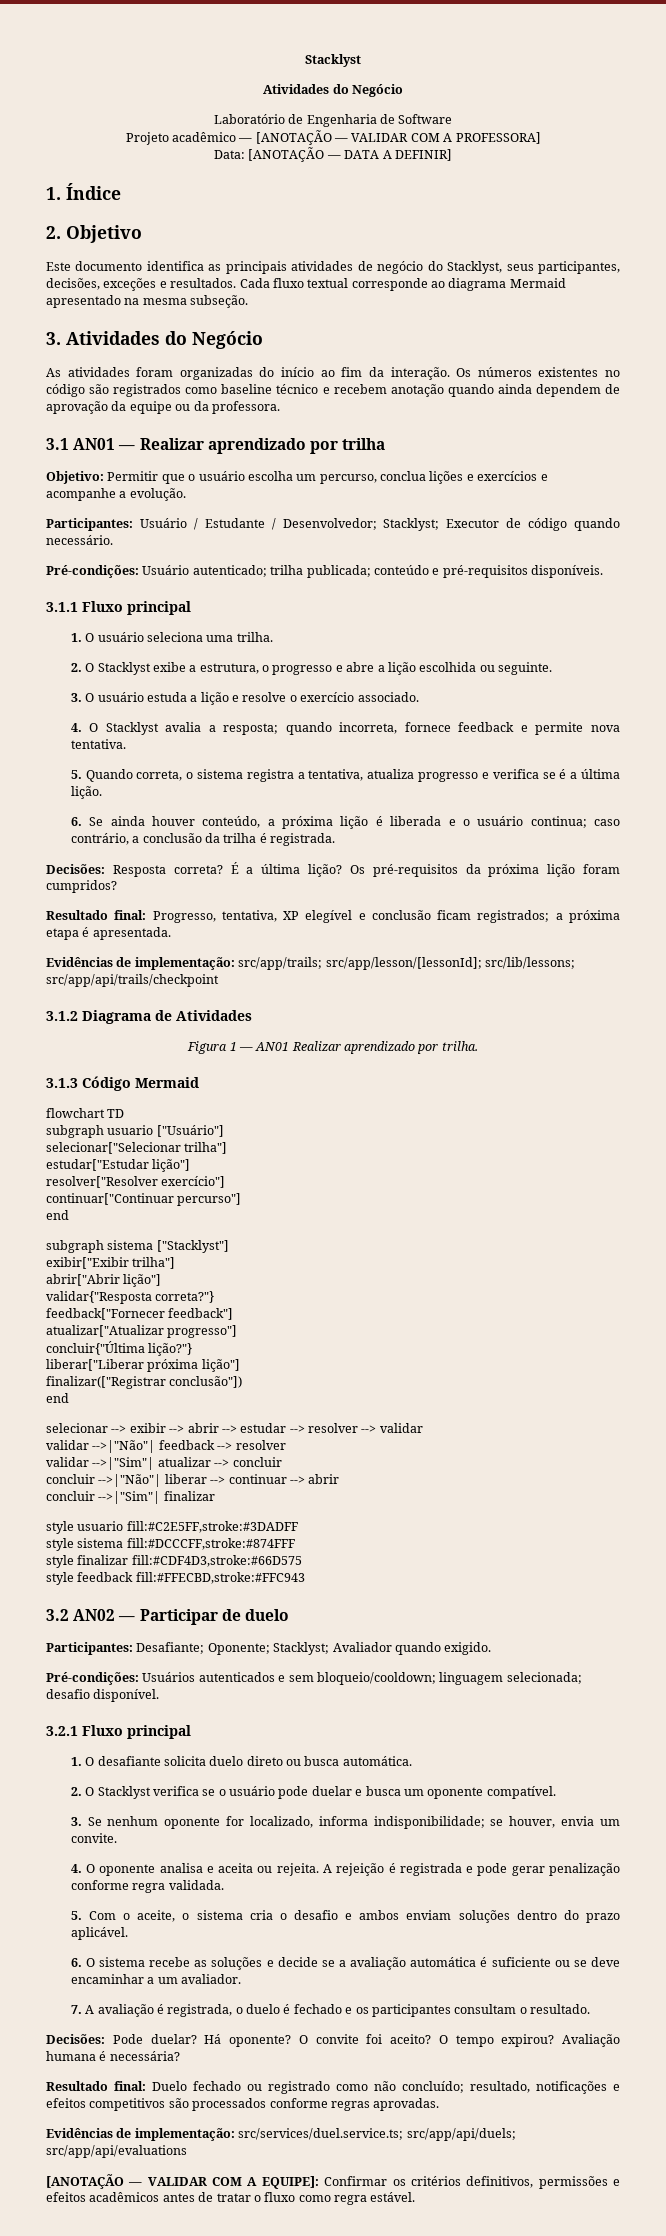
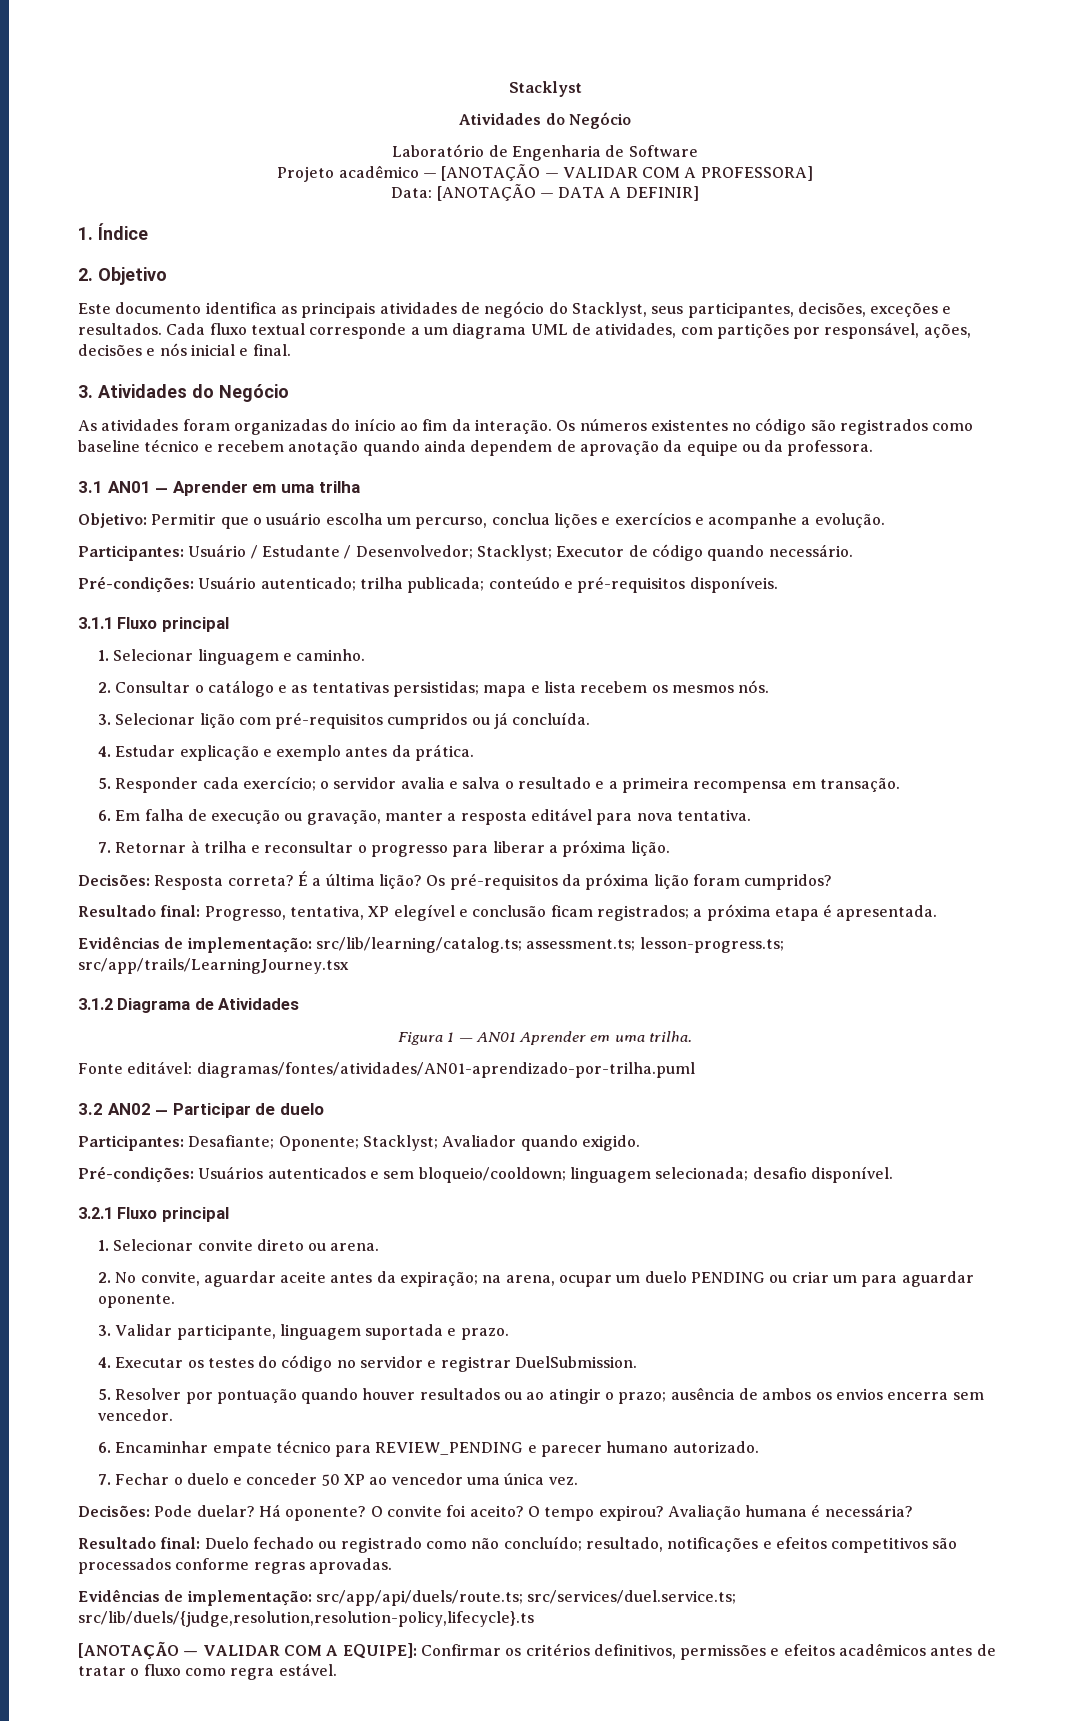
- Cada fluxo textual corresponde ao diagrama Mermaid apresentado na mesma subseção.
+ Cada fluxo textual corresponde a um diagrama UML de atividades, com partições por responsável, ações, decisões e nós inicial e final.
- 3.1 AN01 — Realizar aprendizado por trilha
+ 3.1 AN01 — Aprender em uma trilha
- 1. O usuário seleciona uma trilha.
- 2. O Stacklyst exibe a estrutura, o progresso e abre a lição escolhida ou seguinte.
- 3. O usuário estuda a lição e resolve o exercício associado.
- 4. O Stacklyst avalia a resposta; quando incorreta, fornece feedback e permite nova tentativa.
- 5. Quando correta, o sistema registra a tentativa, atualiza progresso e verifica se é a última lição.
- 6. Se ainda houver conteúdo, a próxima lição é liberada e o usuário continua; caso contrário, a conclusão da trilha é registrada.
+ 1. Selecionar linguagem e caminho.
+ 2. Consultar o catálogo e as tentativas persistidas; mapa e lista recebem os mesmos nós.
+ 3. Selecionar lição com pré-requisitos cumpridos ou já concluída.
+ 4. Estudar explicação e exemplo antes da prática.
+ 5. Responder cada exercício; o servidor avalia e salva o resultado e a primeira recompensa em transação.
+ 6. Em falha de execução ou gravação, manter a resposta editável para nova tentativa.
+ 7. Retornar à trilha e reconsultar o progresso para liberar a próxima lição.
- Evidências de implementação: src/app/trails; src/app/lesson/[lessonId]; src/lib/lessons; src/app/api/trails/checkpoint
+ Evidências de implementação: src/lib/learning/catalog.ts; assessment.ts; lesson-progress.ts; src/app/trails/LearningJourney.tsx
- Figura 1 — AN01 Realizar aprendizado por trilha.
- 3.1.3 Código Mermaid
- flowchart TD
- subgraph usuario ["Usuário"]
- selecionar["Selecionar trilha"]
- estudar["Estudar lição"]
- resolver["Resolver exercício"]
- continuar["Continuar percurso"]
- end
- subgraph sistema ["Stacklyst"]
- exibir["Exibir trilha"]
- abrir["Abrir lição"]
- validar{"Resposta correta?"}
- feedback["Fornecer feedback"]
- atualizar["Atualizar progresso"]
- concluir{"Última lição?"}
- liberar["Liberar próxima lição"]
- finalizar(["Registrar conclusão"])
- end
- selecionar --> exibir --> abrir --> estudar --> resolver --> validar
- validar -->|"Não"| feedback --> resolver
- validar -->|"Sim"| atualizar --> concluir
- concluir -->|"Não"| liberar --> continuar --> abrir
- concluir -->|"Sim"| finalizar
- style usuario fill:#C2E5FF,stroke:#3DADFF
- style sistema fill:#DCCCFF,stroke:#874FFF
- style finalizar fill:#CDF4D3,stroke:#66D575
- style feedback fill:#FFECBD,stroke:#FFC943
+ Figura 1 — AN01 Aprender em uma trilha.
+ Fonte editável: diagramas/fontes/atividades/AN01-aprendizado-por-trilha.puml
- 1. O desafiante solicita duelo direto ou busca automática.
- 2. O Stacklyst verifica se o usuário pode duelar e busca um oponente compatível.
- 3. Se nenhum oponente for localizado, informa indisponibilidade; se houver, envia um convite.
- 4. O oponente analisa e aceita ou rejeita. A rejeição é registrada e pode gerar penalização conforme regra validada.
- 5. Com o aceite, o sistema cria o desafio e ambos enviam soluções dentro do prazo aplicável.
- 6. O sistema recebe as soluções e decide se a avaliação automática é suficiente ou se deve encaminhar a um avaliador.
- 7. A avaliação é registrada, o duelo é fechado e os participantes consultam o resultado.
+ 1. Selecionar convite direto ou arena.
+ 2. No convite, aguardar aceite antes da expiração; na arena, ocupar um duelo PENDING ou criar um para aguardar oponente.
+ 3. Validar participante, linguagem suportada e prazo.
+ 4. Executar os testes do código no servidor e registrar DuelSubmission.
+ 5. Resolver por pontuação quando houver resultados ou ao atingir o prazo; ausência de ambos os envios encerra sem vencedor.
+ 6. Encaminhar empate técnico para REVIEW_PENDING e parecer humano autorizado.
+ 7. Fechar o duelo e conceder 50 XP ao vencedor uma única vez.
- Evidências de implementação: src/services/duel.service.ts; src/app/api/duels; src/app/api/evaluations
+ Evidências de implementação: src/app/api/duels/route.ts; src/services/duel.service.ts; src/lib/duels/{judge,resolution,resolution-policy,lifecycle}.ts

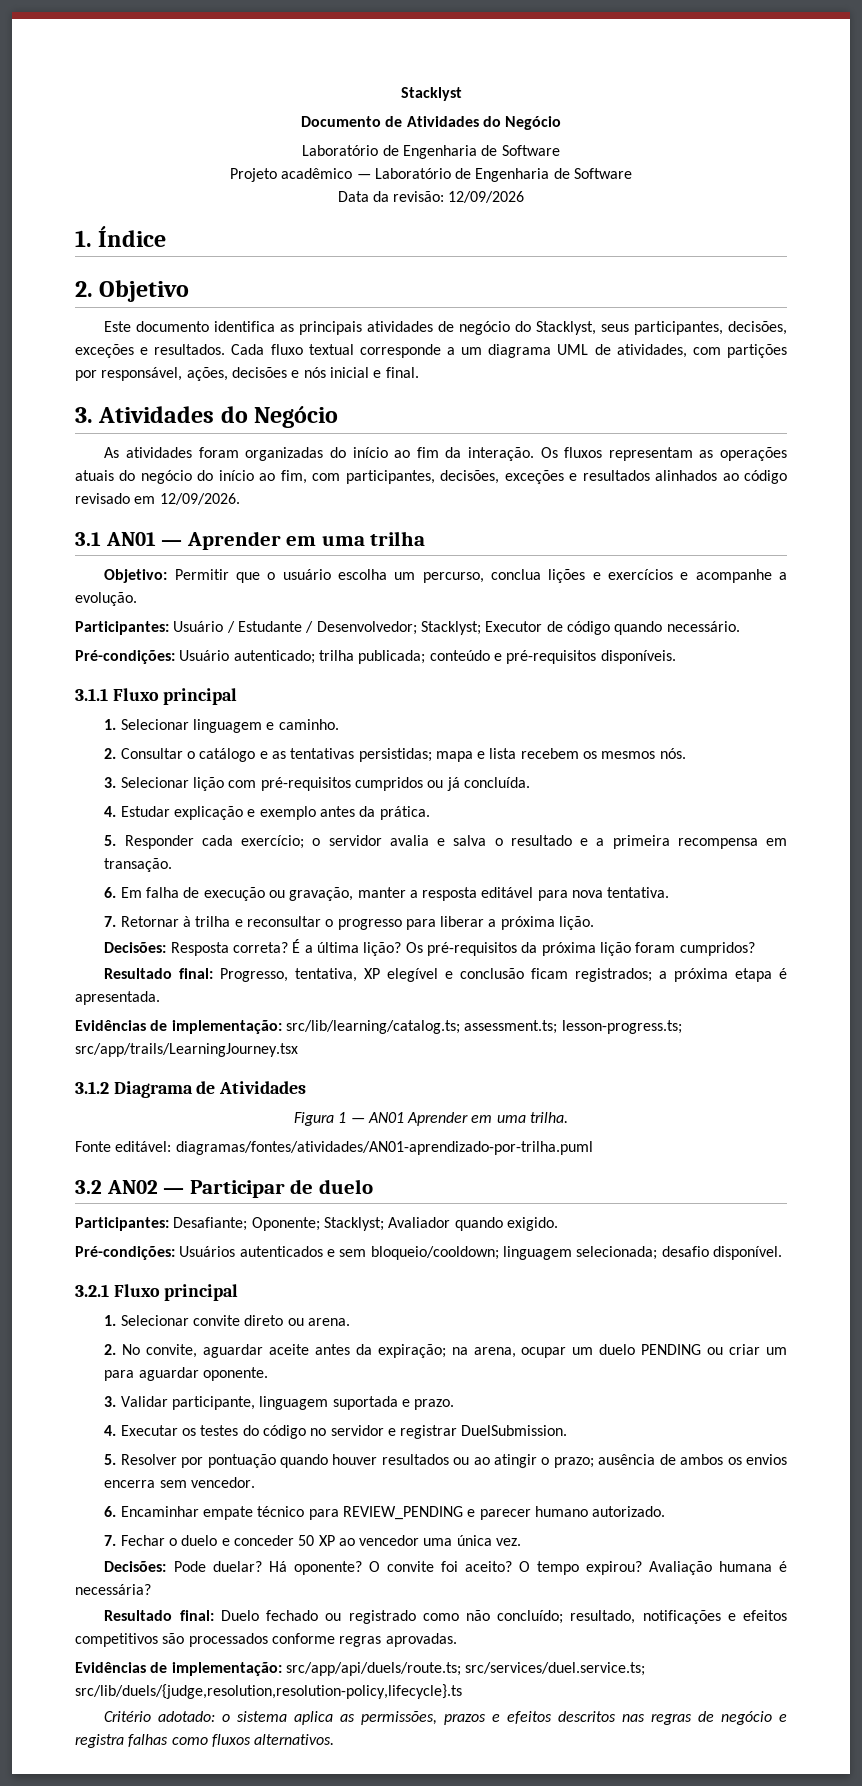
  Stacklyst
- Atividades do Negócio
+ Documento de Atividades do Negócio
- Projeto acadêmico — [ANOTAÇÃO — VALIDAR COM A PROFESSORA]
- Data: [ANOTAÇÃO — DATA A DEFINIR]
+ Projeto acadêmico — Laboratório de Engenharia de Software
+ Data da revisão: 12/09/2026
- Os números existentes no código são registrados como baseline técnico e recebem anotação quando ainda dependem de aprovação da equipe ou da professora.
+ Os fluxos representam as operações atuais do negócio do início ao fim, com participantes, decisões, exceções e resultados alinhados ao código revisado em 12/09/2026.
- [ANOTAÇÃO — VALIDAR COM A EQUIPE]: Confirmar os critérios definitivos, permissões e efeitos acadêmicos antes de tratar o fluxo como regra estável.
+ Critério adotado: o sistema aplica as permissões, prazos e efeitos descritos nas regras de negócio e registra falhas como fluxos alternativos.

